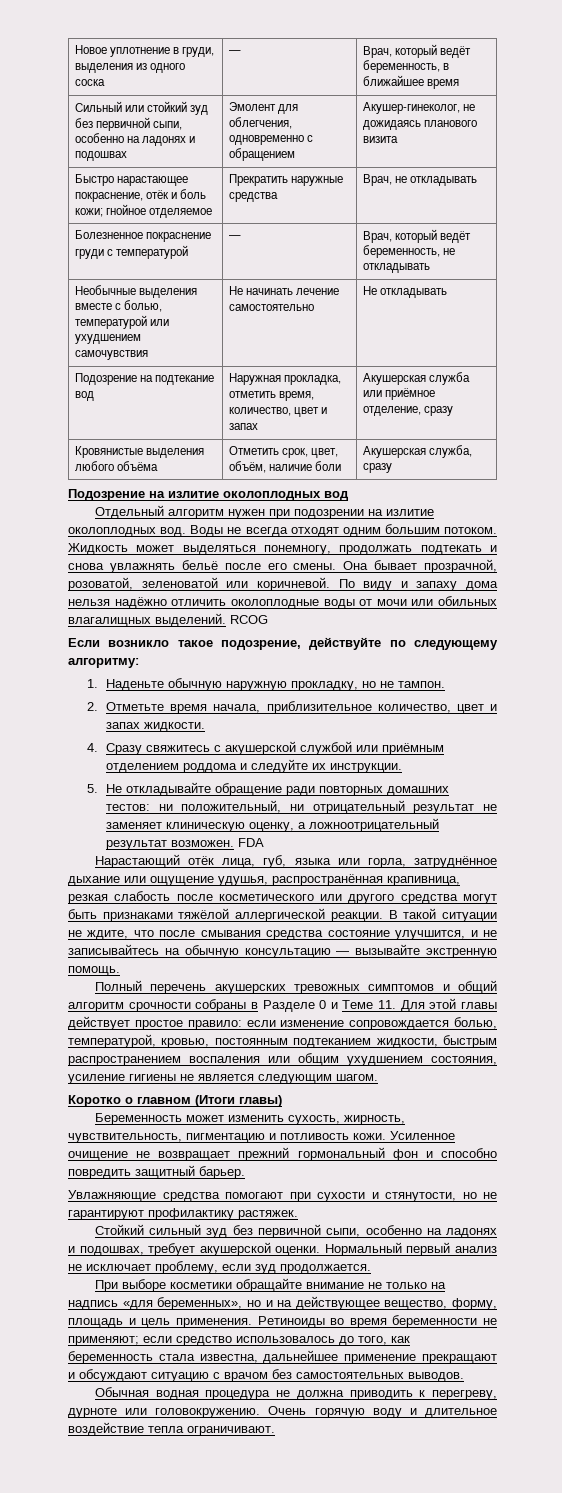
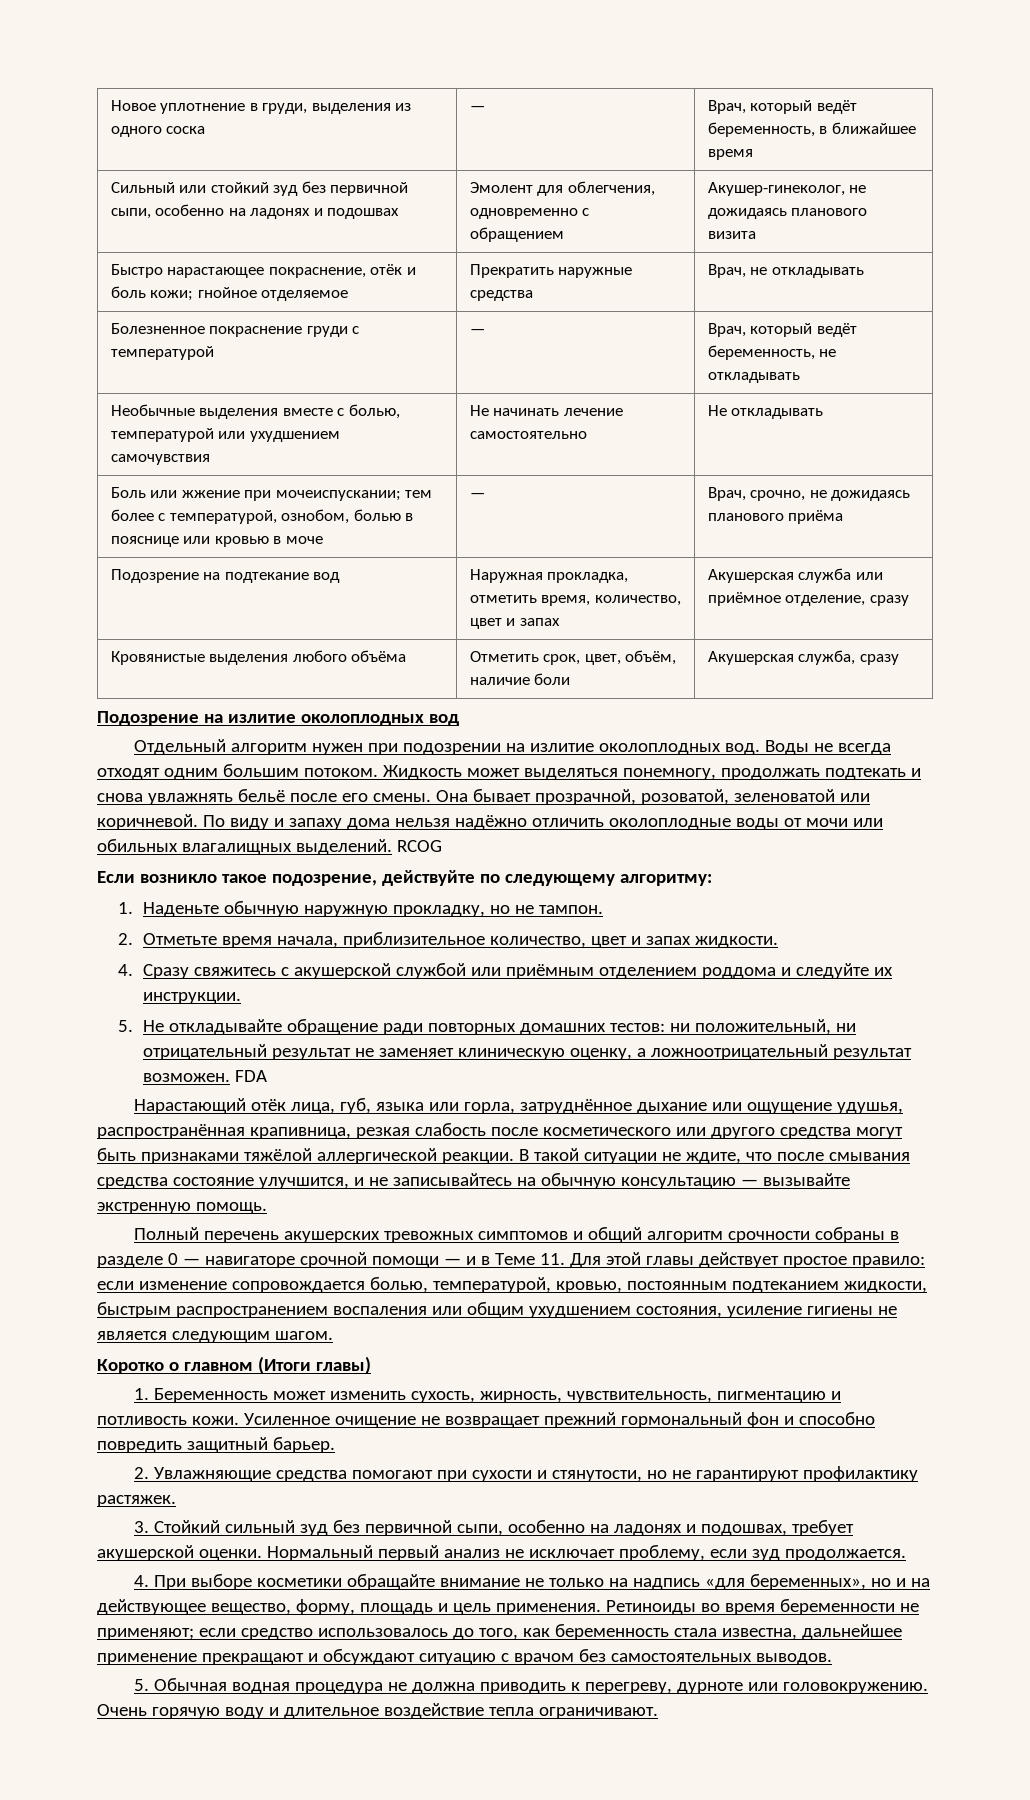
+ Боль или жжение при мочеиспускании; тем более с температурой, ознобом, болью в пояснице или кровью в моче | — | Врач, срочно, не дожидаясь планового приёма
- Полный перечень акушерских тревожных симптомов и общий алгоритм срочности собраны в Разделе 0 и Теме 11. Для этой главы действует простое правило: если изменение сопровождается болью, температурой, кровью, постоянным подтеканием жидкости, быстрым распространением воспаления или общим ухудшением состояния, усиление гигиены не является следующим шагом.
+ Полный перечень акушерских тревожных симптомов и общий алгоритм срочности собраны в разделе 0 — навигаторе срочной помощи — и в Теме 11. Для этой главы действует простое правило: если изменение сопровождается болью, температурой, кровью, постоянным подтеканием жидкости, быстрым распространением воспаления или общим ухудшением состояния, усиление гигиены не является следующим шагом.
- Беременность может изменить сухость, жирность, чувствительность, пигментацию и потливость кожи.
+ 1. Беременность может изменить сухость, жирность, чувствительность, пигментацию и потливость кожи.
- Увлажняющие средства помогают при сухости и стянутости, но не гарантируют профилактику растяжек.
+ 2. Увлажняющие средства помогают при сухости и стянутости, но не гарантируют профилактику растяжек.
- Стойкий сильный зуд без первичной сыпи, особенно на ладонях и подошвах, требует акушерской оценки.
+ 3. Стойкий сильный зуд без первичной сыпи, особенно на ладонях и подошвах, требует акушерской оценки.
- При выборе косметики обращайте внимание не только на надпись «для беременных», но и на действующее вещество, форму, площадь и цель применения.
+ 4. При выборе косметики обращайте внимание не только на надпись «для беременных», но и на действующее вещество, форму, площадь и цель применения.
- Обычная водная процедура не должна приводить к перегреву, дурноте или головокружению.
+ 5. Обычная водная процедура не должна приводить к перегреву, дурноте или головокружению.

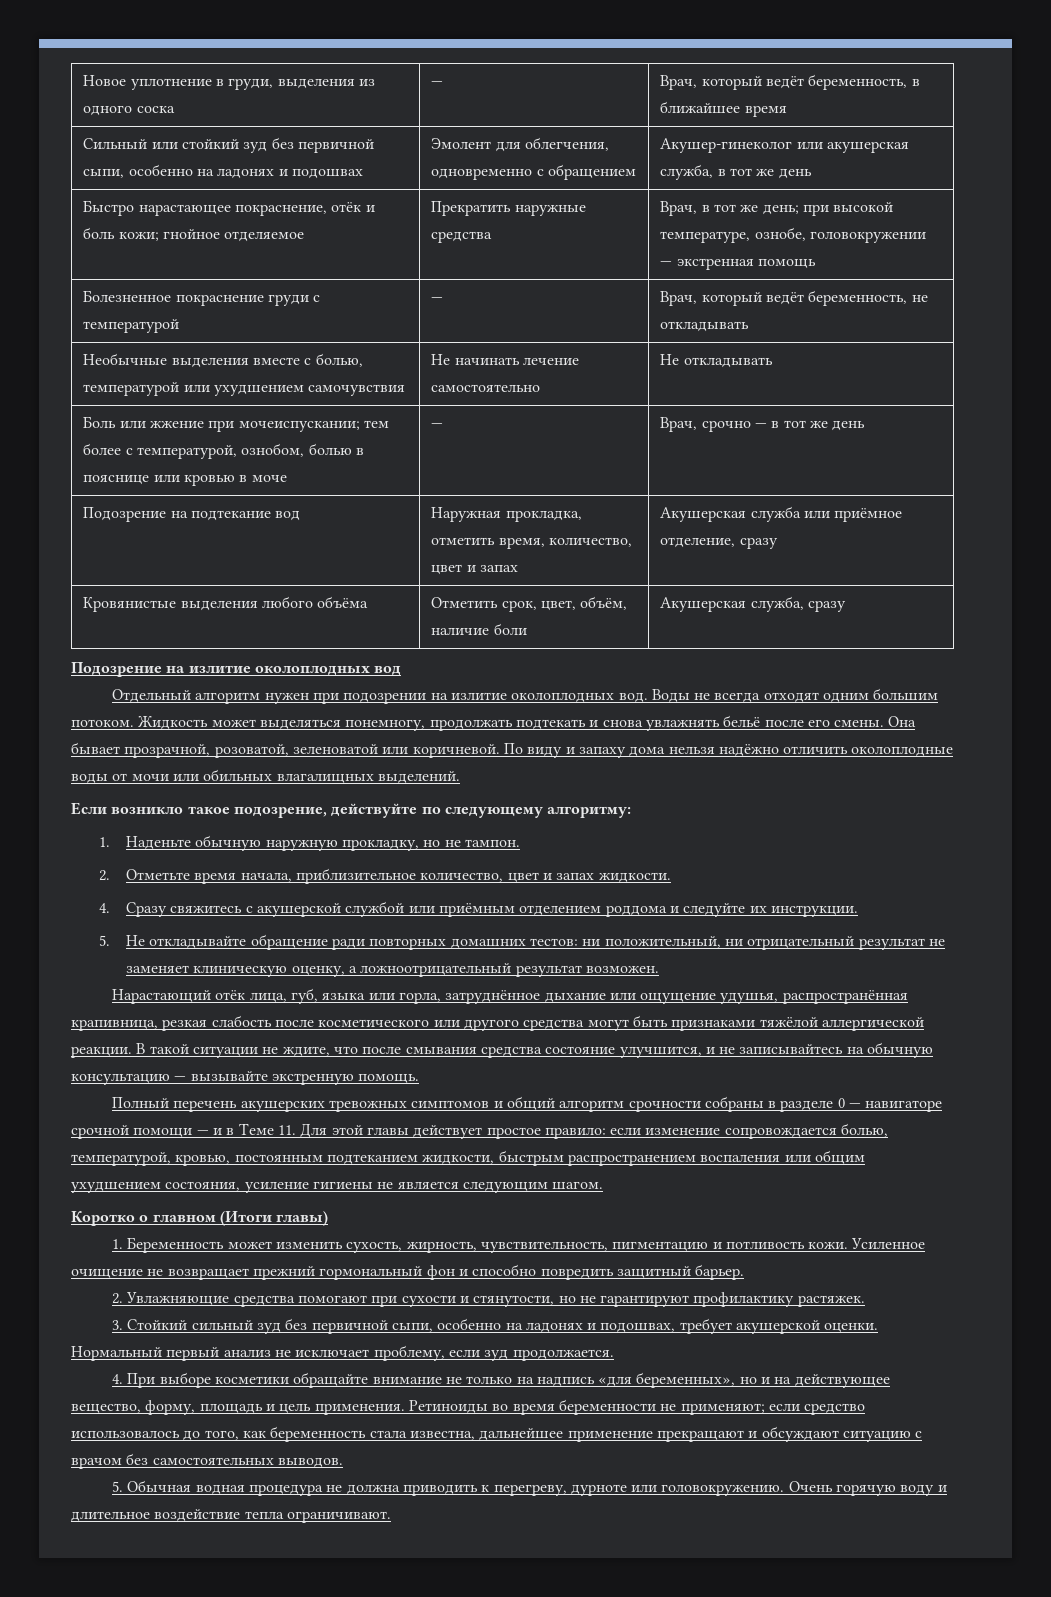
- Сильный или стойкий зуд без первичной сыпи, особенно на ладонях и подошвах | Эмолент для облегчения, одновременно с обращением | Акушер-гинеколог, не дожидаясь планового визита
+ Сильный или стойкий зуд без первичной сыпи, особенно на ладонях и подошвах | Эмолент для облегчения, одновременно с обращением | Акушер-гинеколог или акушерская служба, в тот же день
- Быстро нарастающее покраснение, отёк и боль кожи; гнойное отделяемое | Прекратить наружные средства | Врач, не откладывать
+ Быстро нарастающее покраснение, отёк и боль кожи; гнойное отделяемое | Прекратить наружные средства | Врач, в тот же день; при высокой температуре, ознобе, головокружении — экстренная помощь
- Боль или жжение при мочеиспускании; тем более с температурой, ознобом, болью в пояснице или кровью в моче | — | Врач, срочно, не дожидаясь планового приёма
+ Боль или жжение при мочеиспускании; тем более с температурой, ознобом, болью в пояснице или кровью в моче | — | Врач, срочно — в тот же день
- RCOG
- FDA

